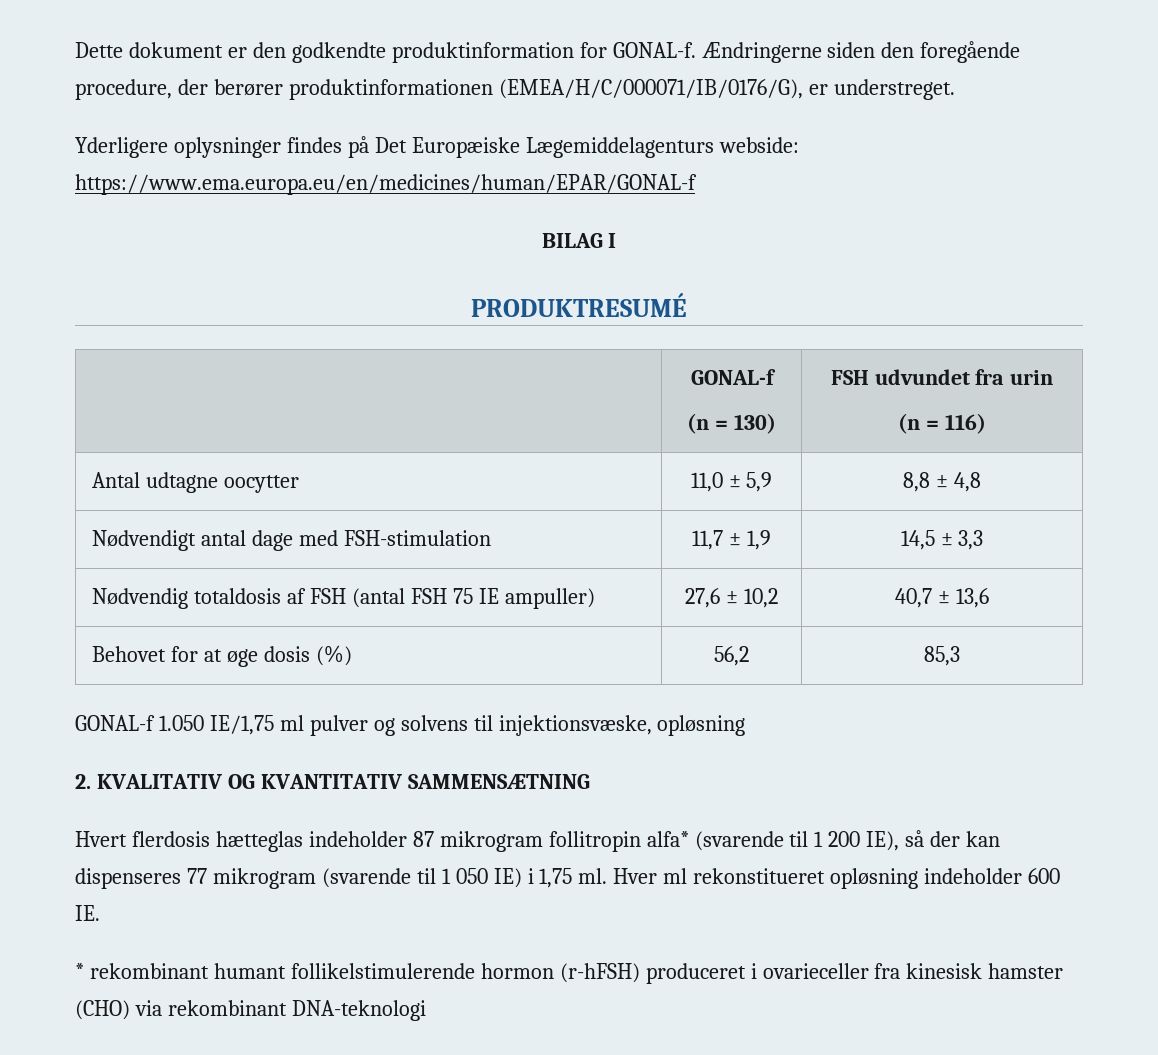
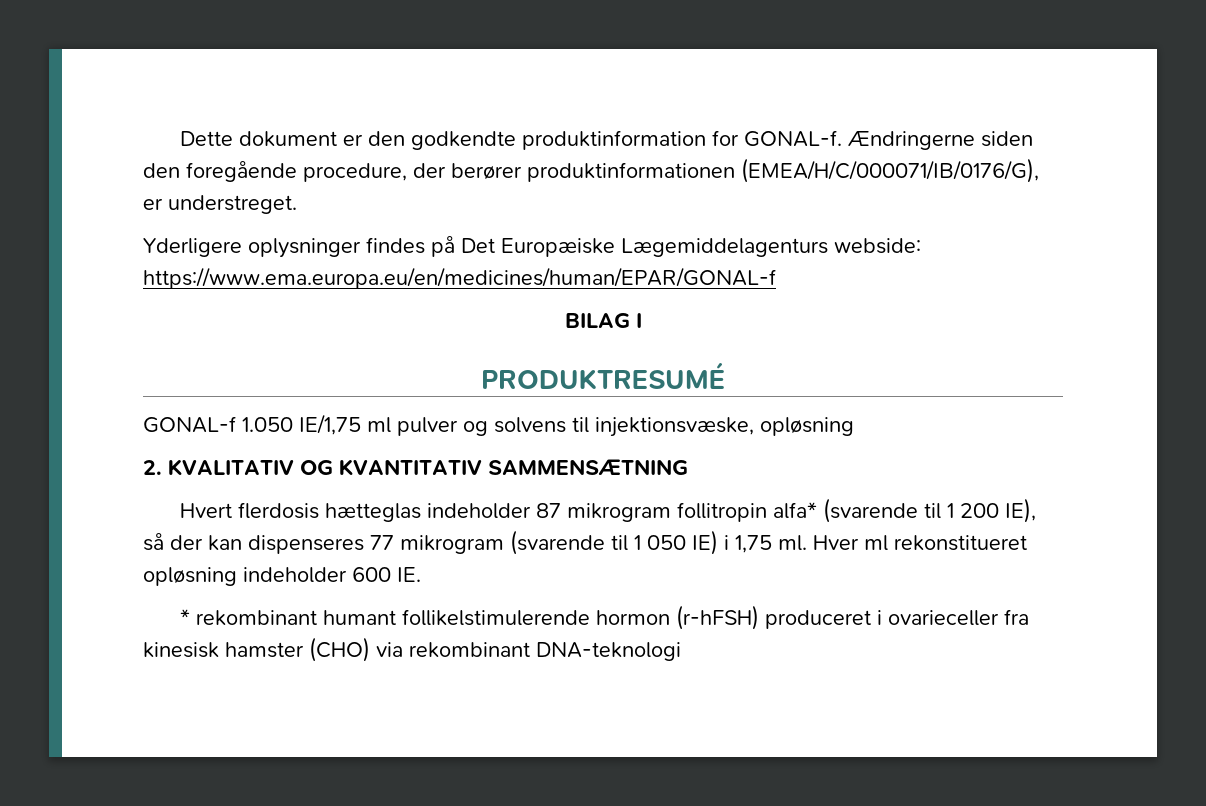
- | GONAL-f
- (n = 130) | FSH udvundet fra urin
- (n = 116)
- Antal udtagne oocytter | 11,0 ± 5,9 | 8,8 ± 4,8
- Nødvendigt antal dage med FSH-stimulation | 11,7 ± 1,9 | 14,5 ± 3,3
- Nødvendig totaldosis af FSH (antal FSH 75 IE ampuller) | 27,6 ± 10,2 | 40,7 ± 13,6
- Behovet for at øge dosis (%) | 56,2 | 85,3

